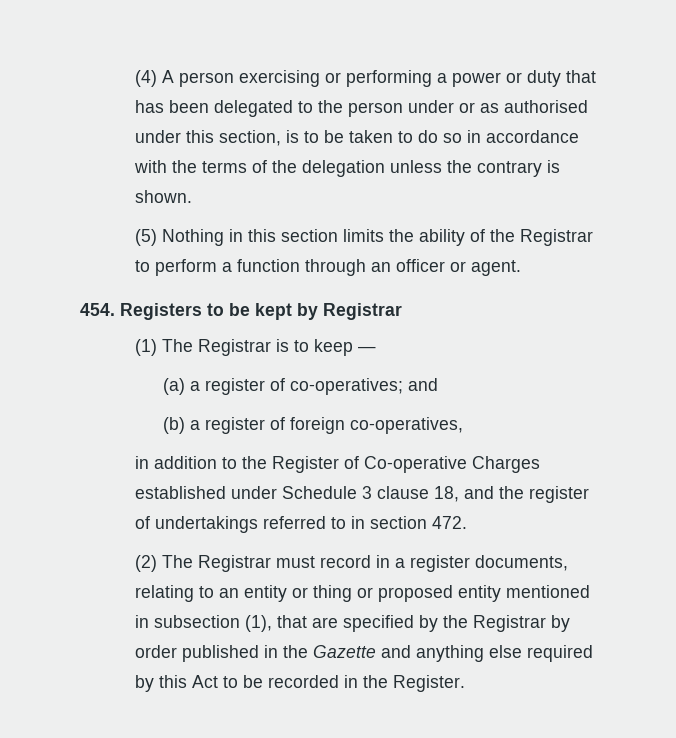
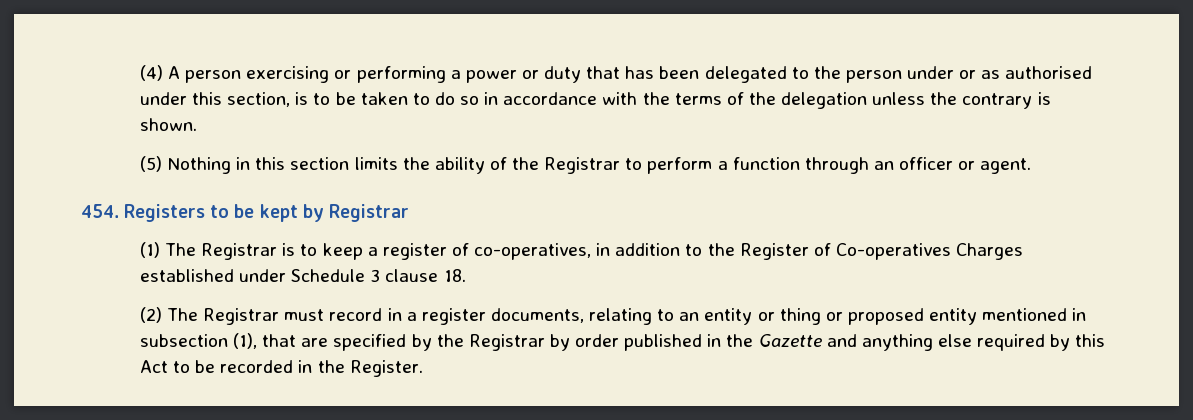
- (1) The Registrar is to keep —
- (a) a register of co-operatives; and
- (b) a register of foreign co-operatives,
- in addition to the Register of Co-operative Charges established under Schedule 3 clause 18, and the register of undertakings referred to in section 472.
+ (1) The Registrar is to keep a register of co-operatives, in addition to the Register of Co-operatives Charges established under Schedule 3 clause 18.

